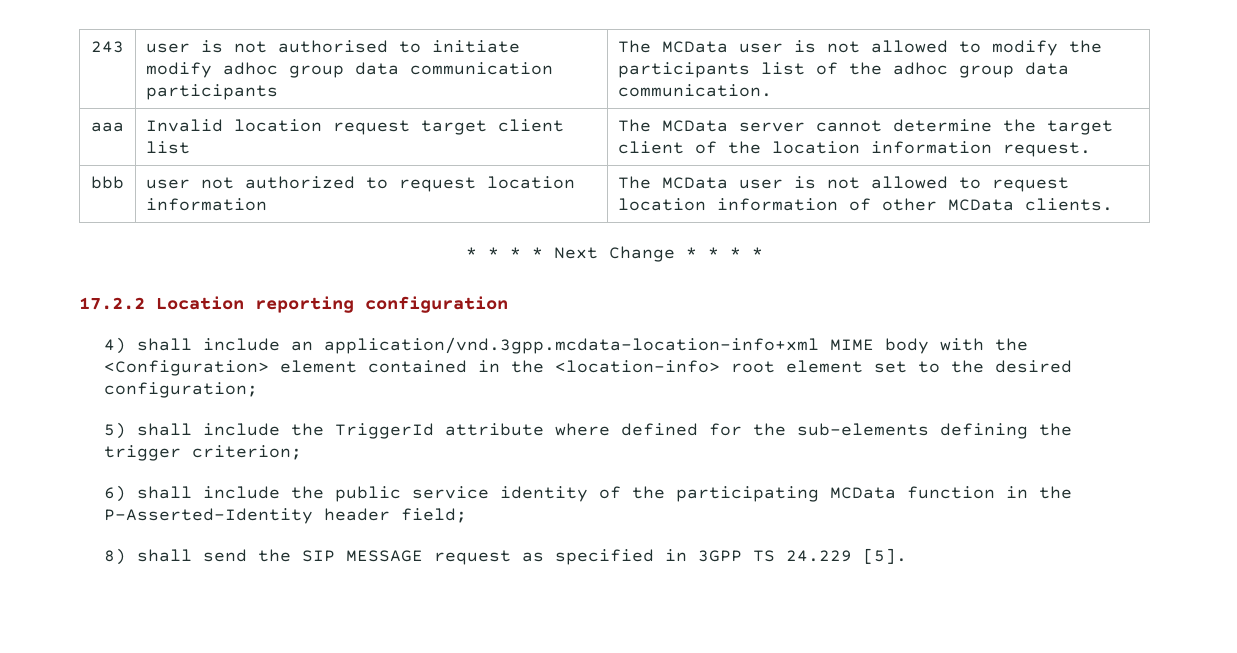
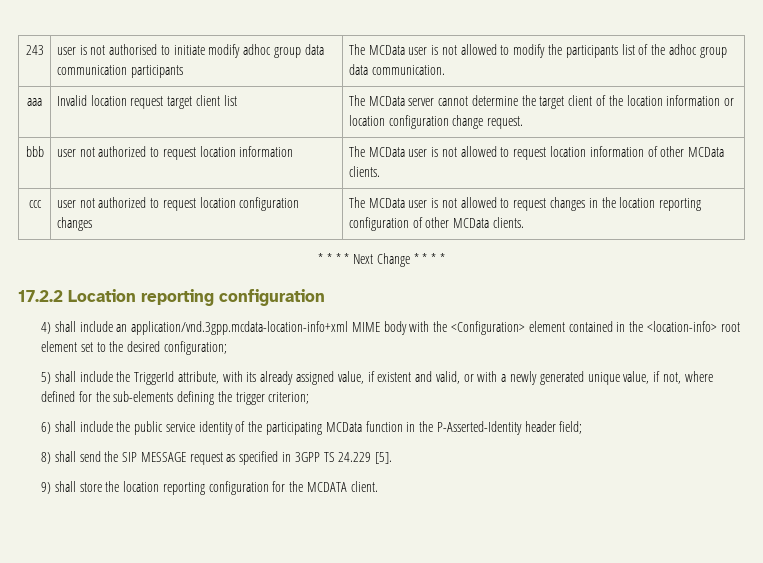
- aaa | Invalid location request target client list | The MCData server cannot determine the target client of the location information request.
+ aaa | Invalid location request target client list | The MCData server cannot determine the target client of the location information or location configuration change request.
+ ccc | user not authorized to request location configuration changes | The MCData user is not allowed to request changes in the location reporting configuration of other MCData clients.
- 5) shall include the TriggerId attribute where defined for the sub-elements defining the trigger criterion;
+ 5) shall include the TriggerId attribute, with its already assigned value, if existent and valid, or with a newly generated unique value, if not, where defined for the sub-elements defining the trigger criterion;
+ 9) shall store the location reporting configuration for the MCDATA client.

